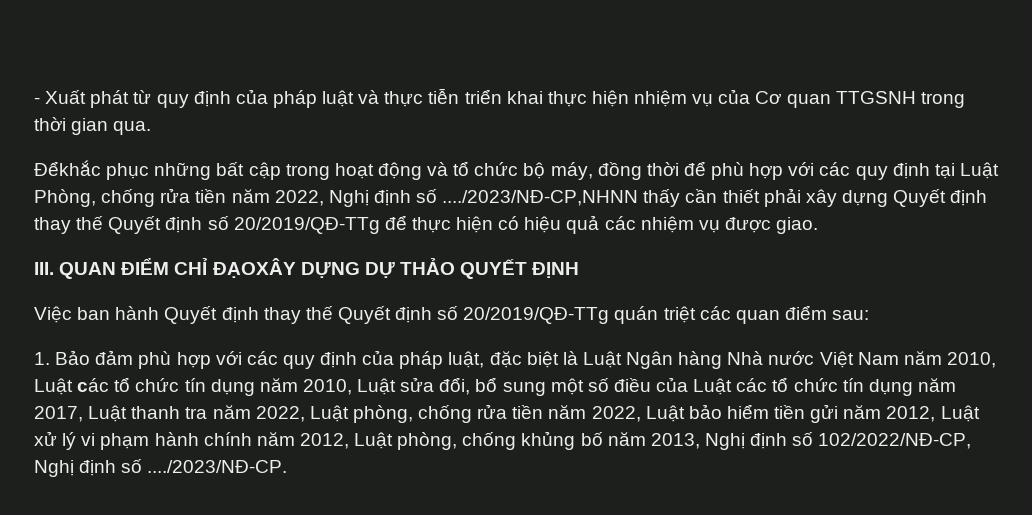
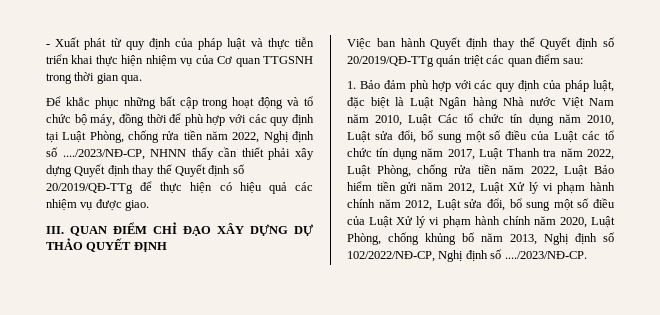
- Đểkhắc phục những bất cập trong hoạt động và tổ chức bộ máy, đồng thời để phù hợp với các quy định tại Luật Phòng, chống rửa tiền năm 2022, Nghị định số ..../2023/NĐ-CP,NHNN thấy cần thiết phải xây dựng Quyết định thay thế Quyết định số 20/2019/QĐ-TTg để thực hiện có hiệu quả các nhiệm vụ được giao.
+ Để khắc phục những bất cập trong hoạt động và tổ chức bộ máy, đồng thời để phù hợp với các quy định tại Luật Phòng, chống rửa tiền năm 2022, Nghị định số ..../2023/NĐ-CP, NHNN thấy cần thiết phải xây dựng Quyết định thay thế Quyết định số 20/2019/QĐ-TTg để thực hiện có hiệu quả các nhiệm vụ được giao.
- III. QUAN ĐIỂM CHỈ ĐẠOXÂY DỰNG DỰ THẢO QUYẾT ĐỊNH
+ III. QUAN ĐIỂM CHỈ ĐẠO XÂY DỰNG DỰ THẢO QUYẾT ĐỊNH
- 1. Bảo đảm phù hợp với các quy định của pháp luật, đặc biệt là Luật Ngân hàng Nhà nước Việt Nam năm 2010, Luật các tổ chức tín dụng năm 2010, Luật sửa đổi, bổ sung một số điều của Luật các tổ chức tín dụng năm 2017, Luật thanh tra năm 2022, Luật phòng, chống rửa tiền năm 2022, Luật bảo hiểm tiền gửi năm 2012, Luật xử lý vi phạm hành chính năm 2012, Luật phòng, chống khủng bố năm 2013, Nghị định số 102/2022/NĐ-CP, Nghị định số ..../2023/NĐ-CP.
+ 1. Bảo đảm phù hợp với các quy định của pháp luật, đặc biệt là Luật Ngân hàng Nhà nước Việt Nam năm 2010, Luật Các tổ chức tín dụng năm 2010, Luật sửa đổi, bổ sung một số điều của Luật các tổ chức tín dụng năm 2017, Luật Thanh tra năm 2022, Luật Phòng, chống rửa tiền năm 2022, Luật Bảo hiểm tiền gửi năm 2012, Luật Xử lý vi phạm hành chính năm 2012, Luật sửa đổi, bổ sung một số điều của Luật Xử lý vi phạm hành chính năm 2020, Luật Phòng, chống khủng bố năm 2013, Nghị định số 102/2022/NĐ-CP, Nghị định số ..../2023/NĐ-CP.

